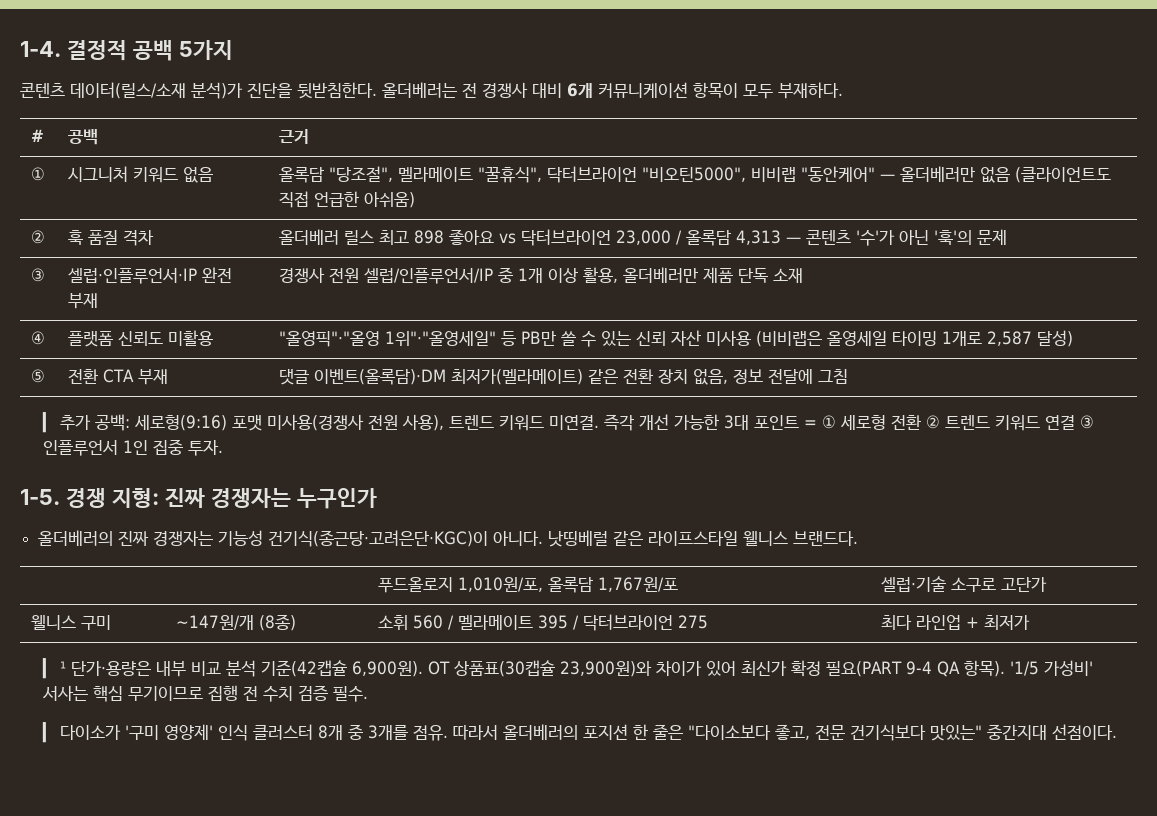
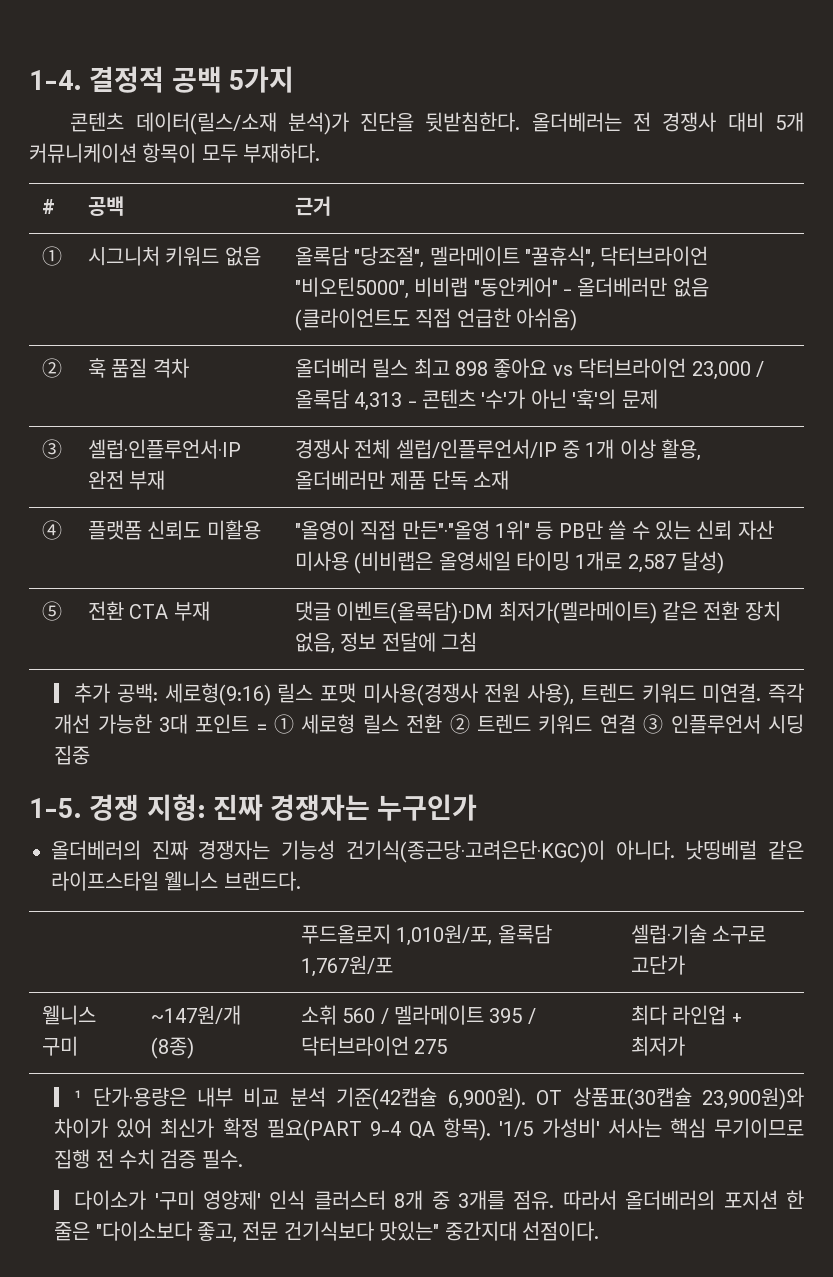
- 올더베러는 전 경쟁사 대비 6개 커뮤니케이션 항목이 모두 부재하다.
+ 올더베러는 전 경쟁사 대비 5개 커뮤니케이션 항목이 모두 부재하다.
- ① | 시그니처 키워드 없음 | 올록담 "당조절", 멜라메이트 "꿀휴식", 닥터브라이언 "비오틴5000", 비비랩 "동안케어" — 올더베러만 없음 (클라이언트도 직접 언급한 아쉬움)
+ ① | 시그니처 키워드 없음 | 올록담 "당조절", 멜라메이트 "꿀휴식", 닥터브라이언 "비오틴5000", 비비랩 "동안케어" - 올더베러만 없음 (클라이언트도 직접 언급한 아쉬움)
- ② | 훅 품질 격차 | 올더베러 릴스 최고 898 좋아요 vs 닥터브라이언 23,000 / 올록담 4,313 — 콘텐츠 '수'가 아닌 '훅'의 문제
+ ② | 훅 품질 격차 | 올더베러 릴스 최고 898 좋아요 vs 닥터브라이언 23,000 / 올록담 4,313 - 콘텐츠 '수'가 아닌 '훅'의 문제
- ③ | 셀럽·인플루언서·IP 완전 부재 | 경쟁사 전원 셀럽/인플루언서/IP 중 1개 이상 활용, 올더베러만 제품 단독 소재
+ ③ | 셀럽·인플루언서·IP 완전 부재 | 경쟁사 전체 셀럽/인플루언서/IP 중 1개 이상 활용, 올더베러만 제품 단독 소재
- ④ | 플랫폼 신뢰도 미활용 | "올영픽"·"올영 1위"·"올영세일" 등 PB만 쓸 수 있는 신뢰 자산 미사용 (비비랩은 올영세일 타이밍 1개로 2,587 달성)
+ ④ | 플랫폼 신뢰도 미활용 | "올영이 직접 만든"·"올영 1위" 등 PB만 쓸 수 있는 신뢰 자산 미사용 (비비랩은 올영세일 타이밍 1개로 2,587 달성)
- ▎ 추가 공백: 세로형(9:16) 포맷 미사용(경쟁사 전원 사용), 트렌드 키워드 미연결.
+ ▎추가 공백: 세로형(9:16) 릴스 포맷 미사용(경쟁사 전원 사용), 트렌드 키워드 미연결.
- 즉각 개선 가능한 3대 포인트 = ① 세로형 전환 ② 트렌드 키워드 연결 ③ 인플루언서 1인 집중 투자.
+ 즉각 개선 가능한 3대 포인트 = ① 세로형 릴스 전환 ② 트렌드 키워드 연결 ③ 인플루언서 시딩 집중
- ▎ ¹ 단가·용량은 내부 비교 분석 기준(42캡슐 6,900원).
+ ▎¹ 단가·용량은 내부 비교 분석 기준(42캡슐 6,900원).
- ▎ 다이소가 '구미 영양제' 인식 클러스터 8개 중 3개를 점유.
+ ▎다이소가 '구미 영양제' 인식 클러스터 8개 중 3개를 점유.

